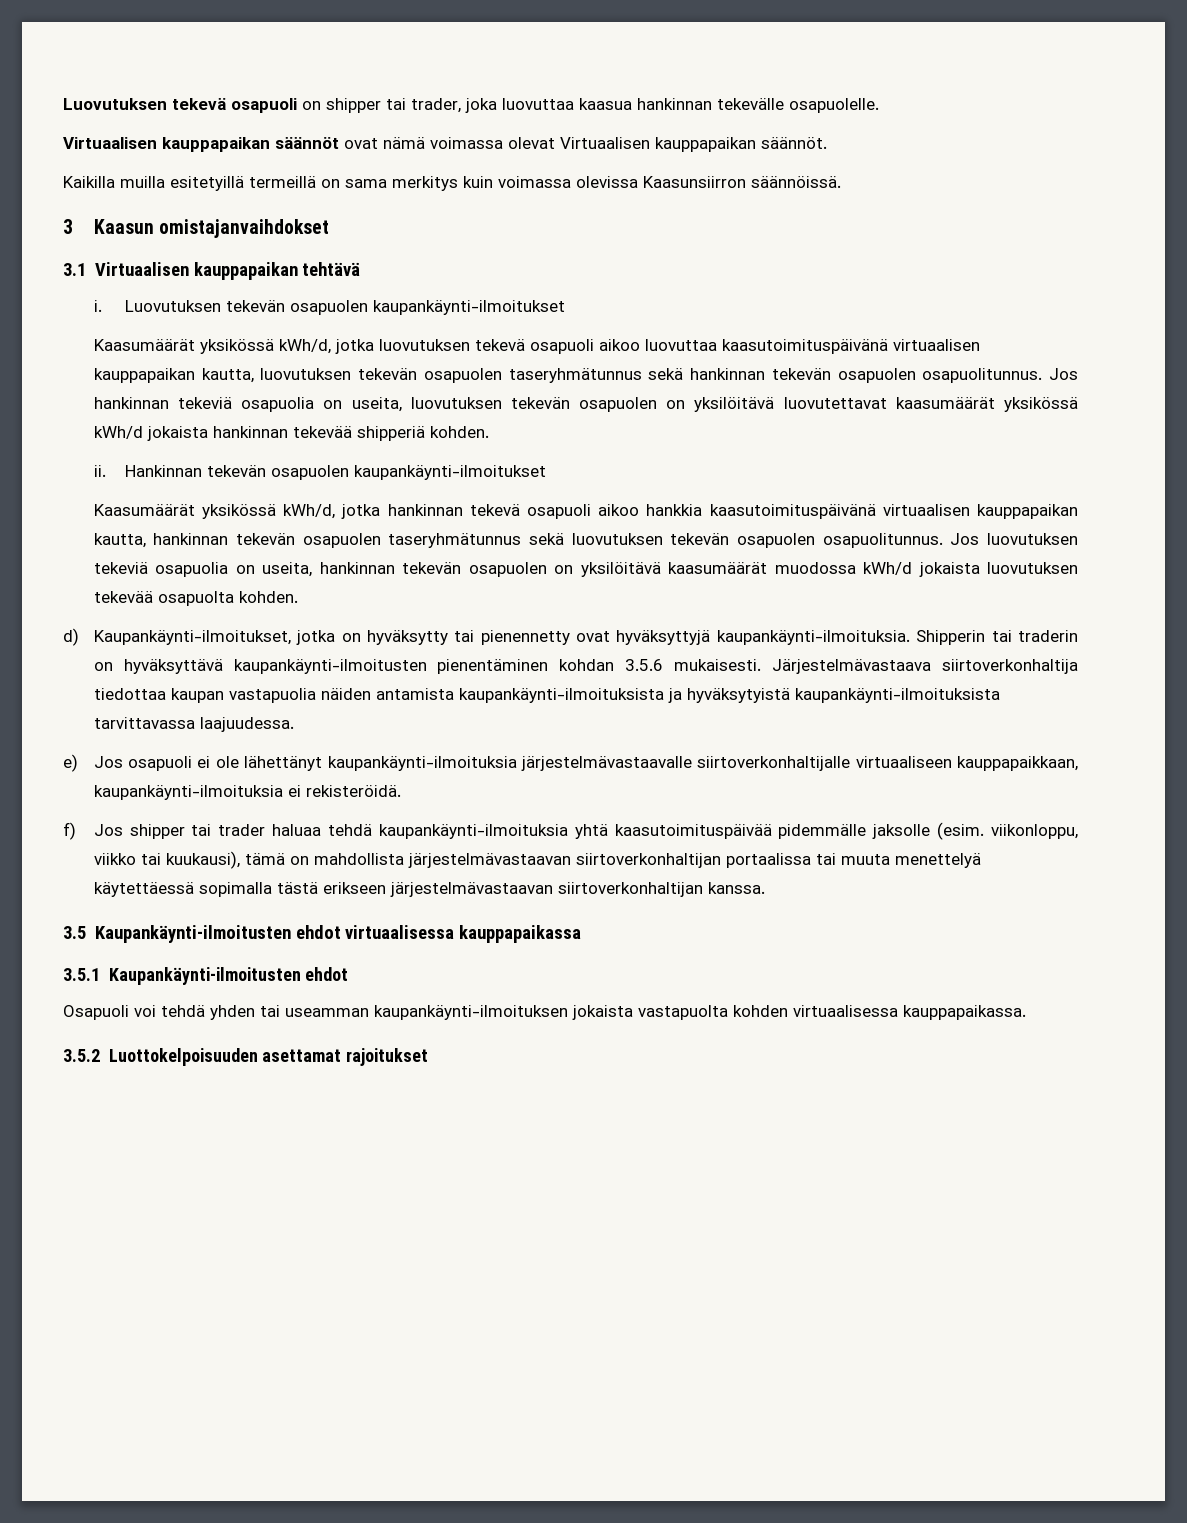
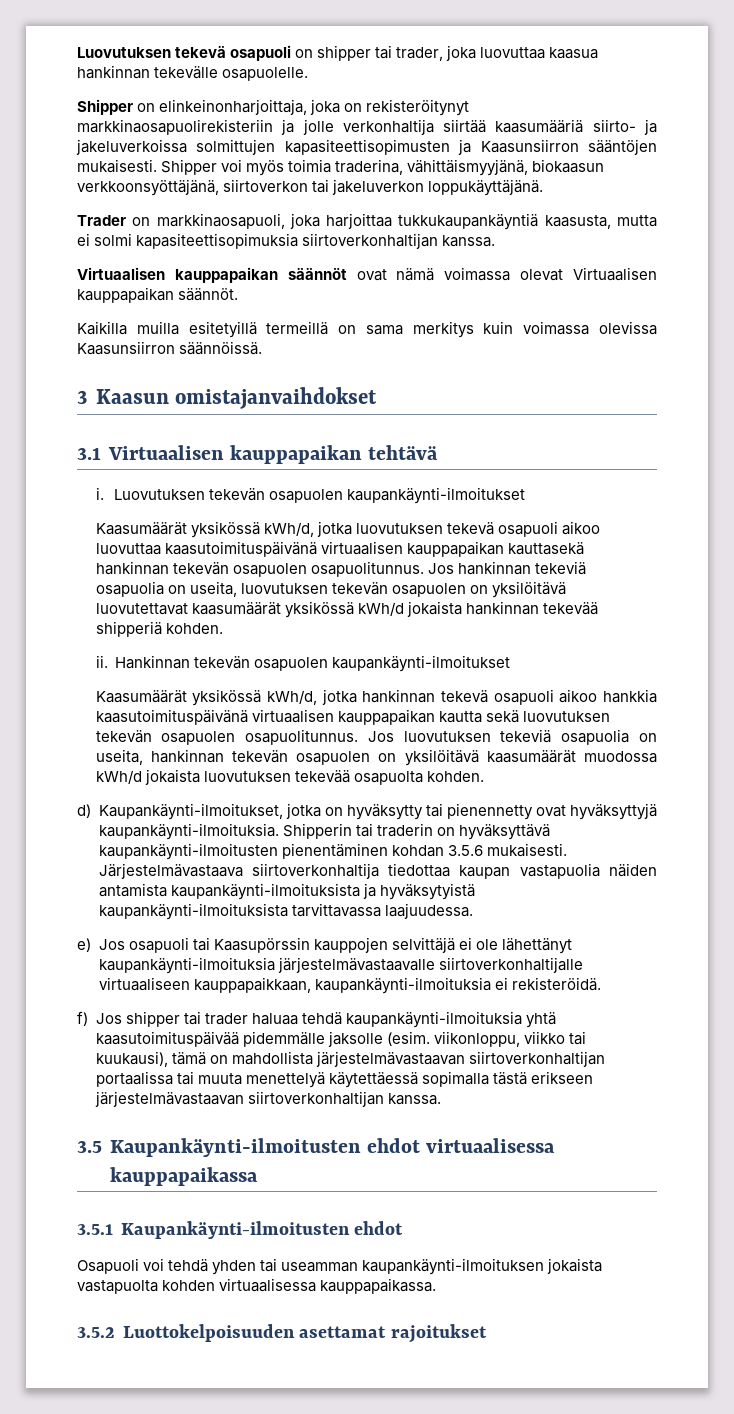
+ Shipper on elinkeinonharjoittaja, joka on rekisteröitynyt markkinaosapuolirekisteriin ja jolle verkonhaltija siirtää kaasumääriä siirto- ja jakeluverkoissa solmittujen kapasiteettisopimusten ja Kaasunsiirron sääntöjen mukaisesti. Shipper voi myös toimia traderina, vähittäismyyjänä, biokaasun verkkoonsyöttäjänä, siirtoverkon tai jakeluverkon loppukäyttäjänä.
+ Trader on markkinaosapuoli, joka harjoittaa tukkukaupankäyntiä kaasusta, mutta ei solmi kapasiteettisopimuksia siirtoverkonhaltijan kanssa.
- Kaasumäärät yksikössä kWh/d, jotka luovutuksen tekevä osapuoli aikoo luovuttaa kaasutoimituspäivänä virtuaalisen kauppapaikan kautta, luovutuksen tekevän osapuolen taseryhmätunnus sekä hankinnan tekevän osapuolen osapuolitunnus.
+ Kaasumäärät yksikössä kWh/d, jotka luovutuksen tekevä osapuoli aikoo luovuttaa kaasutoimituspäivänä virtuaalisen kauppapaikan kauttasekä hankinnan tekevän osapuolen osapuolitunnus.
- Kaasumäärät yksikössä kWh/d, jotka hankinnan tekevä osapuoli aikoo hankkia kaasutoimituspäivänä virtuaalisen kauppapaikan kautta, hankinnan tekevän osapuolen taseryhmätunnus sekä luovutuksen tekevän osapuolen osapuolitunnus.
+ Kaasumäärät yksikössä kWh/d, jotka hankinnan tekevä osapuoli aikoo hankkia kaasutoimituspäivänä virtuaalisen kauppapaikan kautta sekä luovutuksen tekevän osapuolen osapuolitunnus.
- e) Jos osapuoli ei ole lähettänyt kaupankäynti-ilmoituksia järjestelmävastaavalle siirtoverkonhaltijalle virtuaaliseen kauppapaikkaan, kaupankäynti-ilmoituksia ei rekisteröidä.
+ e) Jos osapuoli tai Kaasupörssin kauppojen selvittäjä ei ole lähettänyt kaupankäynti-ilmoituksia järjestelmävastaavalle siirtoverkonhaltijalle virtuaaliseen kauppapaikkaan, kaupankäynti-ilmoituksia ei rekisteröidä.

